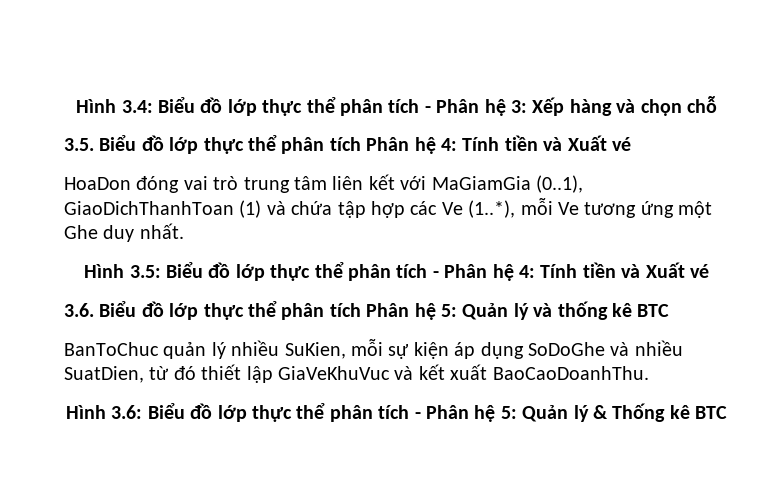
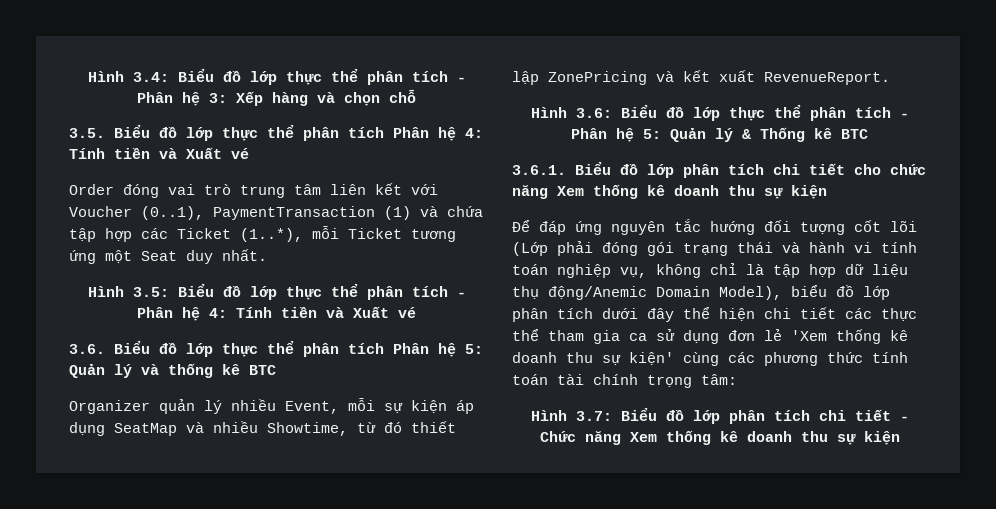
- HoaDon đóng vai trò trung tâm liên kết với MaGiamGia (0..1), GiaoDichThanhToan (1) và chứa tập hợp các Ve (1..*), mỗi Ve tương ứng một Ghe duy nhất.
+ Order đóng vai trò trung tâm liên kết với Voucher (0..1), PaymentTransaction (1) và chứa tập hợp các Ticket (1..*), mỗi Ticket tương ứng một Seat duy nhất.
- BanToChuc quản lý nhiều SuKien, mỗi sự kiện áp dụng SoDoGhe và nhiều SuatDien, từ đó thiết lập GiaVeKhuVuc và kết xuất BaoCaoDoanhThu.
+ Organizer quản lý nhiều Event, mỗi sự kiện áp dụng SeatMap và nhiều Showtime, từ đó thiết lập ZonePricing và kết xuất RevenueReport.
+ 3.6.1. Biểu đồ lớp phân tích chi tiết cho chức năng Xem thống kê doanh thu sự kiện
+ Để đáp ứng nguyên tắc hướng đối tượng cốt lõi (Lớp phải đóng gói trạng thái và hành vi tính toán nghiệp vụ, không chỉ là tập hợp dữ liệu thụ động/Anemic Domain Model), biểu đồ lớp phân tích dưới đây thể hiện chi tiết các thực thể tham gia ca sử dụng đơn lẻ 'Xem thống kê doanh thu sự kiện' cùng các phương thức tính toán tài chính trọng tâm:
+ Hình 3.7: Biểu đồ lớp phân tích chi tiết - Chức năng Xem thống kê doanh thu sự kiện

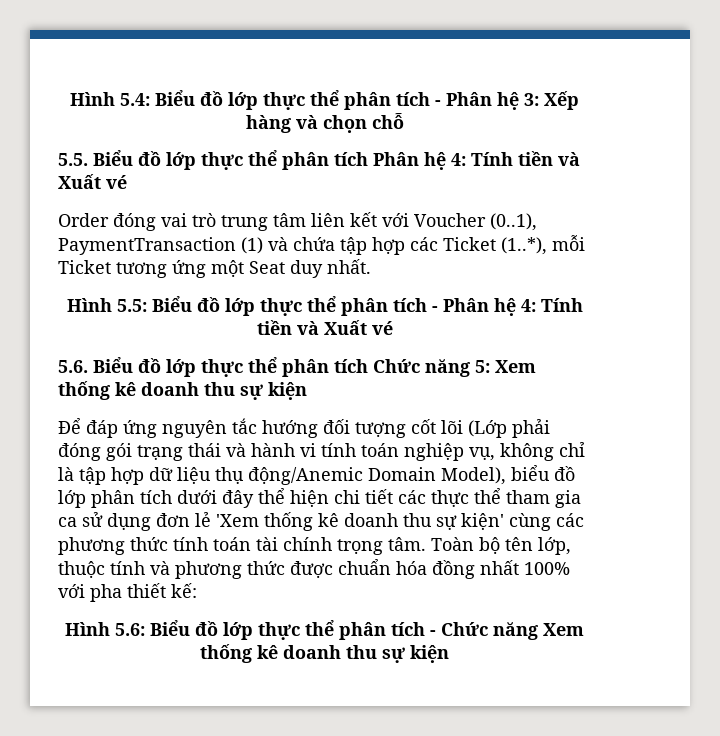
- Hình 3.4: Biểu đồ lớp thực thể phân tích - Phân hệ 3: Xếp hàng và chọn chỗ
+ Hình 5.4: Biểu đồ lớp thực thể phân tích - Phân hệ 3: Xếp hàng và chọn chỗ
- 3.5. Biểu đồ lớp thực thể phân tích Phân hệ 4: Tính tiền và Xuất vé
+ 5.5. Biểu đồ lớp thực thể phân tích Phân hệ 4: Tính tiền và Xuất vé
- Hình 3.5: Biểu đồ lớp thực thể phân tích - Phân hệ 4: Tính tiền và Xuất vé
+ Hình 5.5: Biểu đồ lớp thực thể phân tích - Phân hệ 4: Tính tiền và Xuất vé
- 3.6. Biểu đồ lớp thực thể phân tích Phân hệ 5: Quản lý và thống kê BTC
- Organizer quản lý nhiều Event, mỗi sự kiện áp dụng SeatMap và nhiều Showtime, từ đó thiết lập ZonePricing và kết xuất RevenueReport.
- Hình 3.6: Biểu đồ lớp thực thể phân tích - Phân hệ 5: Quản lý & Thống kê BTC
- 3.6.1. Biểu đồ lớp phân tích chi tiết cho chức năng Xem thống kê doanh thu sự kiện
+ 5.6. Biểu đồ lớp thực thể phân tích Chức năng 5: Xem thống kê doanh thu sự kiện
- Để đáp ứng nguyên tắc hướng đối tượng cốt lõi (Lớp phải đóng gói trạng thái và hành vi tính toán nghiệp vụ, không chỉ là tập hợp dữ liệu thụ động/Anemic Domain Model), biểu đồ lớp phân tích dưới đây thể hiện chi tiết các thực thể tham gia ca sử dụng đơn lẻ 'Xem thống kê doanh thu sự kiện' cùng các phương thức tính toán tài chính trọng tâm:
- Hình 3.7: Biểu đồ lớp phân tích chi tiết - Chức năng Xem thống kê doanh thu sự kiện
+ Để đáp ứng nguyên tắc hướng đối tượng cốt lõi (Lớp phải đóng gói trạng thái và hành vi tính toán nghiệp vụ, không chỉ là tập hợp dữ liệu thụ động/Anemic Domain Model), biểu đồ lớp phân tích dưới đây thể hiện chi tiết các thực thể tham gia ca sử dụng đơn lẻ 'Xem thống kê doanh thu sự kiện' cùng các phương thức tính toán tài chính trọng tâm. Toàn bộ tên lớp, thuộc tính và phương thức được chuẩn hóa đồng nhất 100% với pha thiết kế:
+ Hình 5.6: Biểu đồ lớp thực thể phân tích - Chức năng Xem thống kê doanh thu sự kiện

